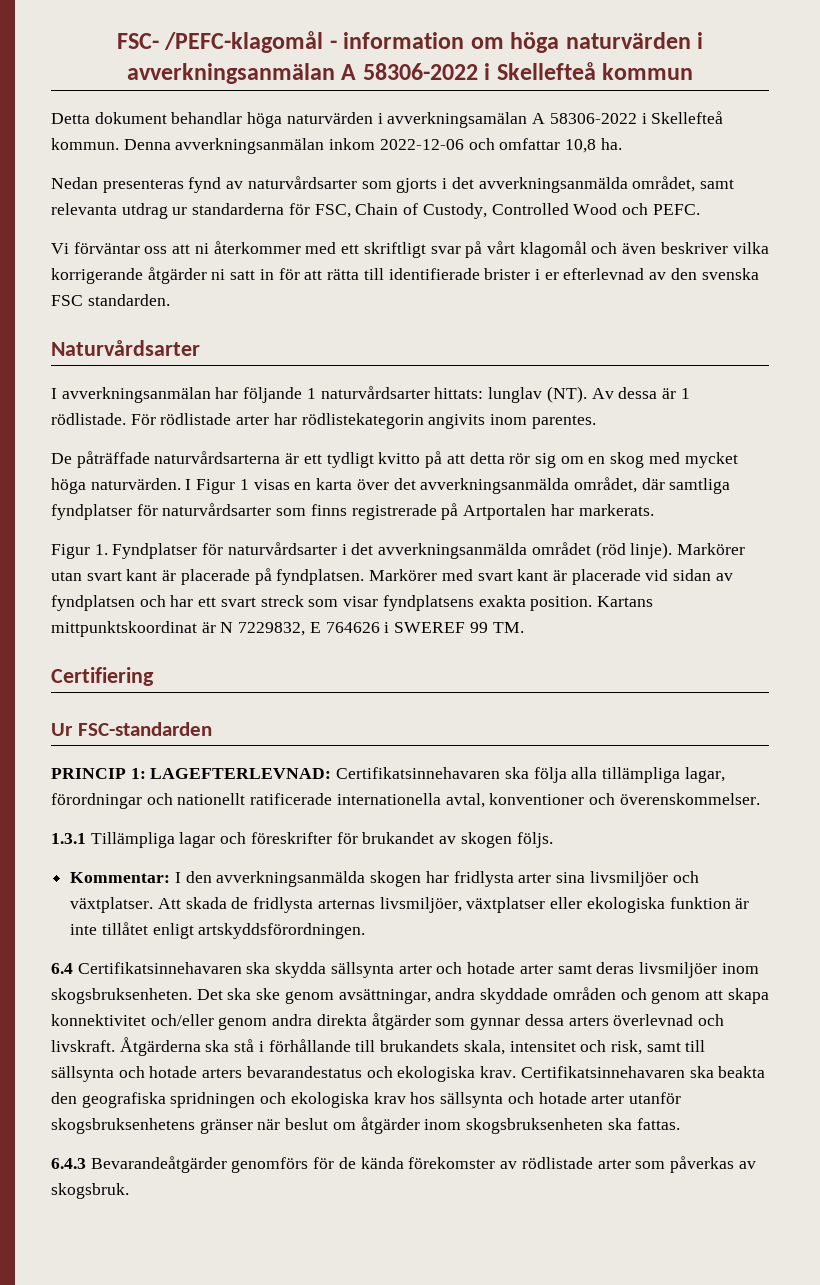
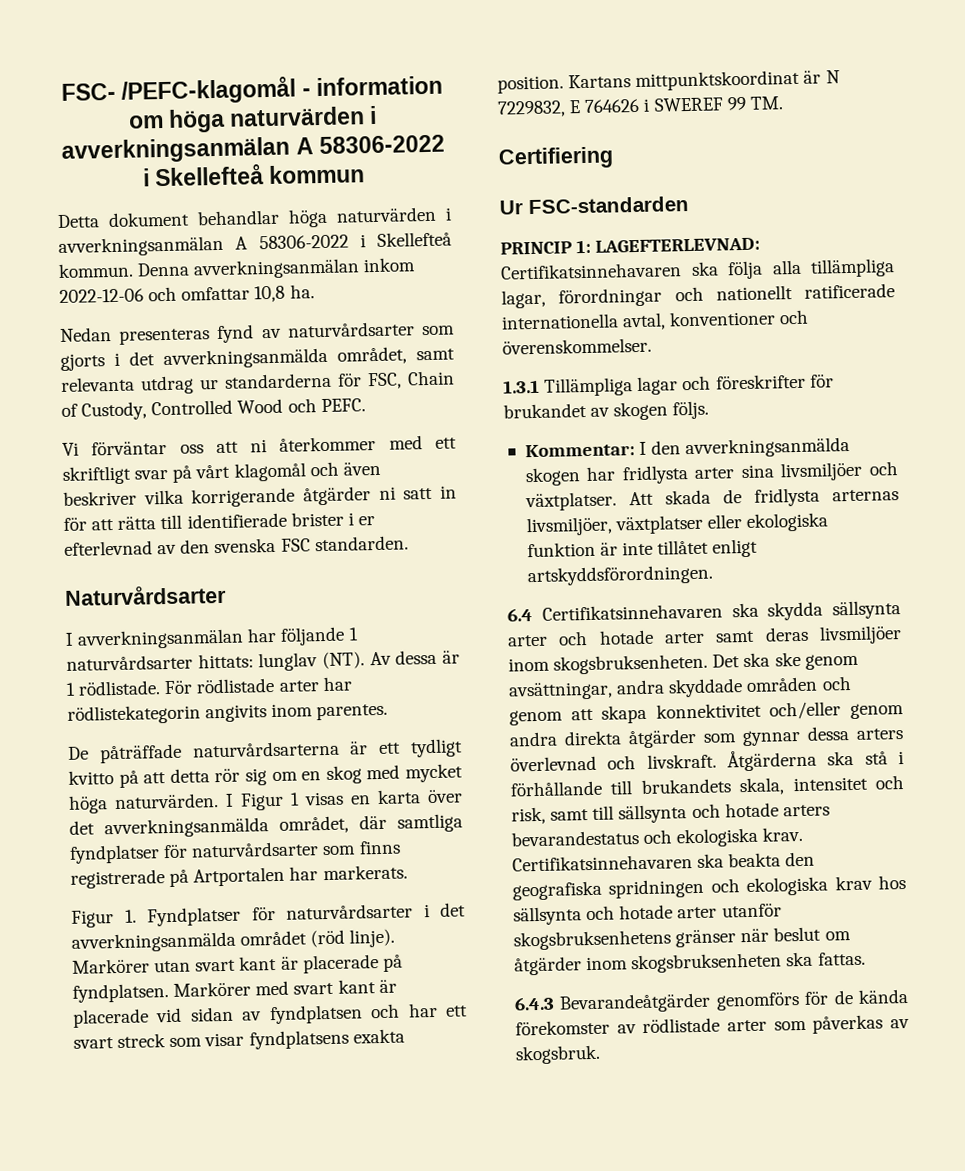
- Detta dokument behandlar höga naturvärden i avverkningsamälan A 58306-2022 i Skellefteå kommun.
+ Detta dokument behandlar höga naturvärden i avverkningsanmälan A 58306-2022 i Skellefteå kommun.

